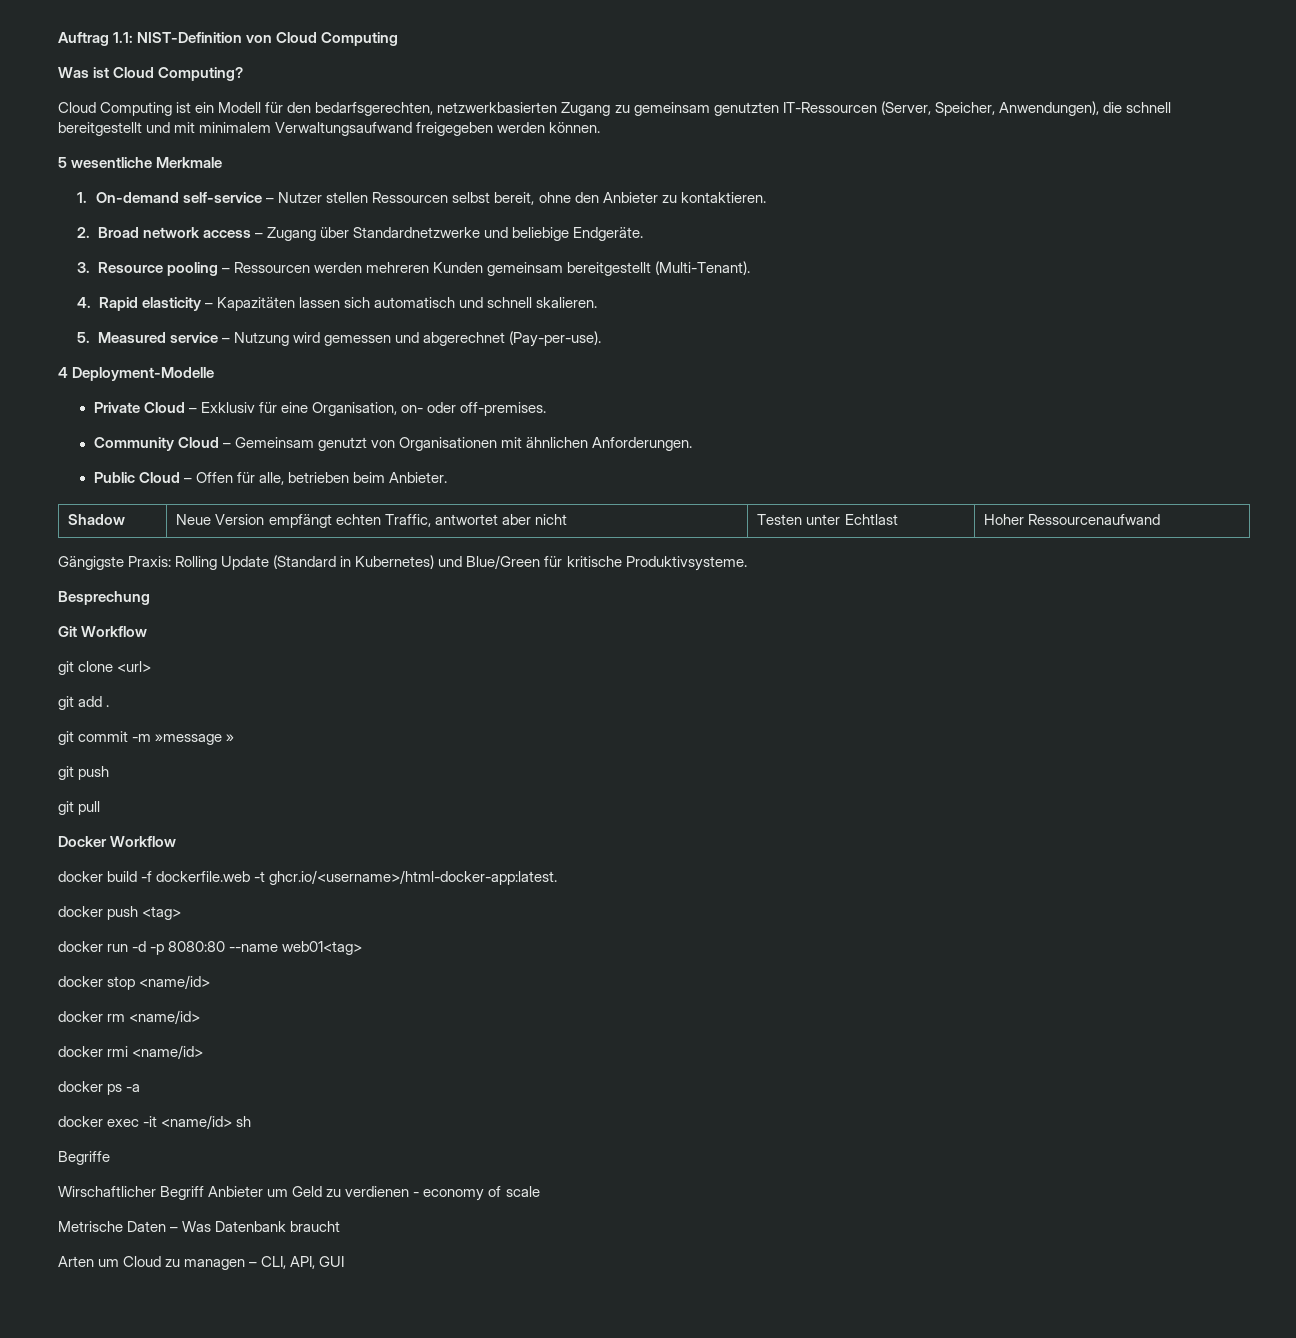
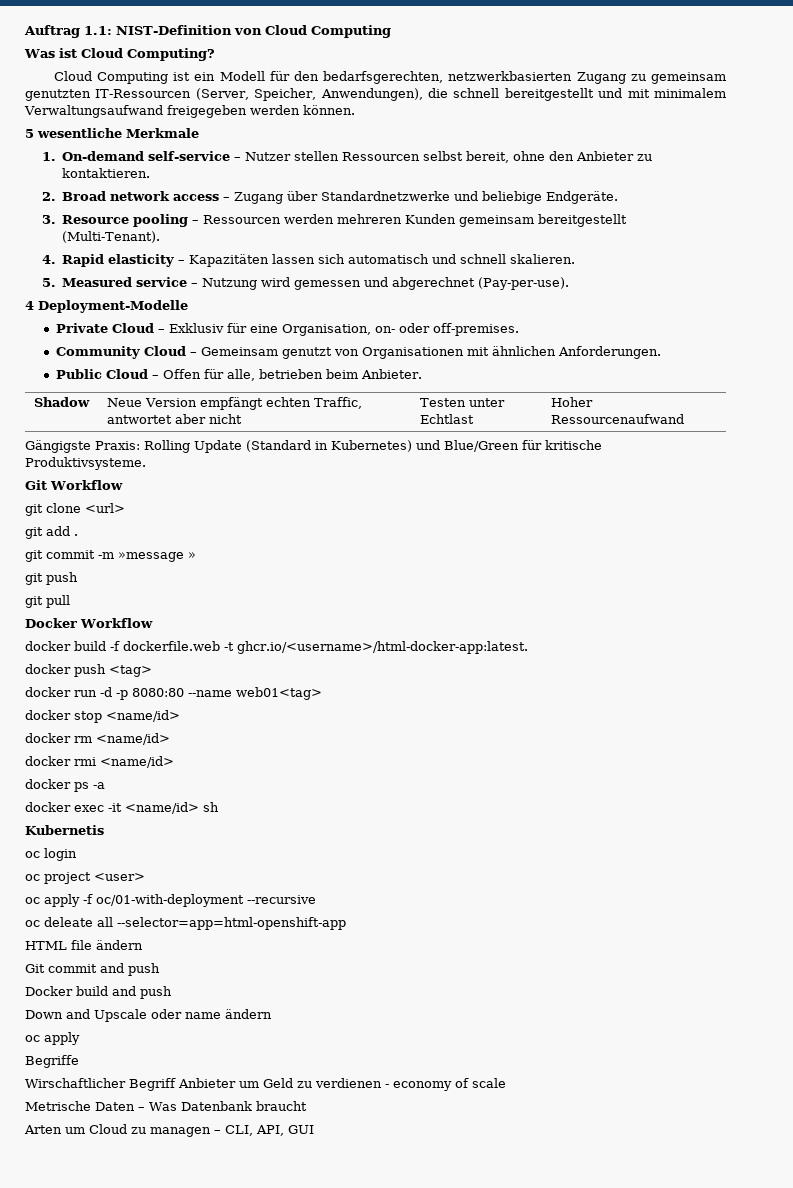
- Besprechung
+ Kubernetis
+ oc login
+ oc project <user>
+ oc apply -f oc/01-with-deployment --recursive
+ oc deleate all --selector=app=html-openshift-app
+ HTML file ändern
+ Git commit and push
+ Docker build and push
+ Down and Upscale oder name ändern
+ oc apply

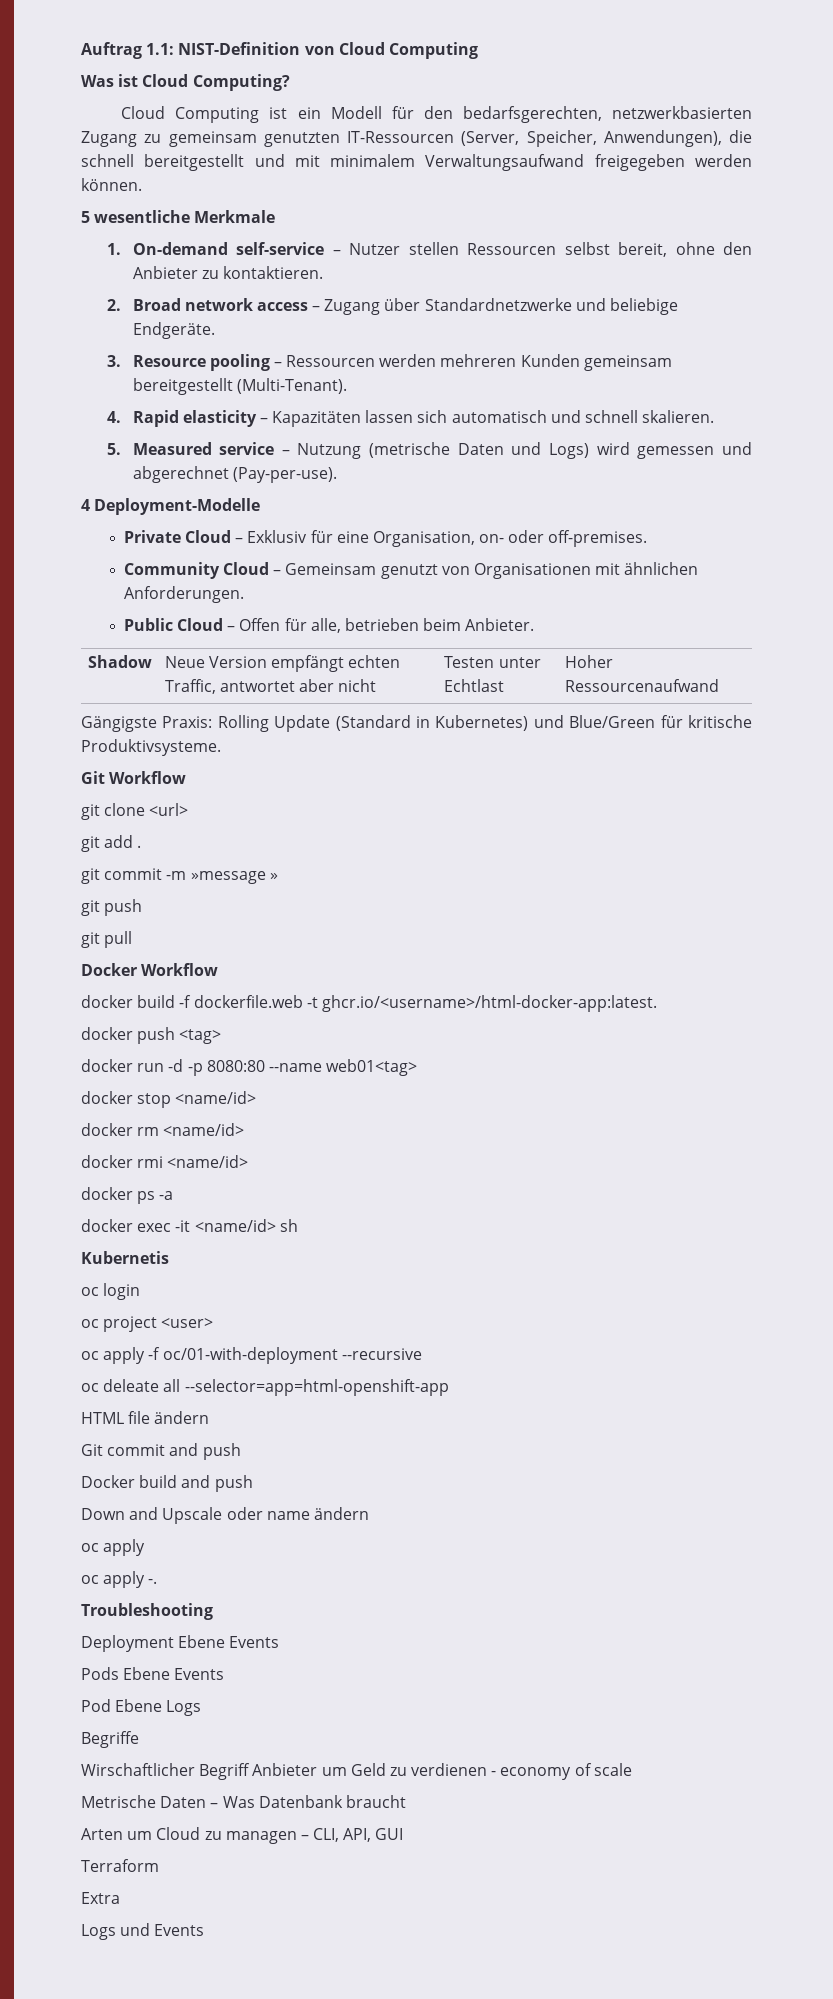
- 5. Measured service – Nutzung wird gemessen und abgerechnet (Pay-per-use).
+ 5. Measured service – Nutzung (metrische Daten und Logs) wird gemessen und abgerechnet (Pay-per-use).
+ oc apply -.
+ Troubleshooting
+ Deployment Ebene Events
+ Pods Ebene Events
+ Pod Ebene Logs
+ Terraform
+ Extra
+ Logs und Events

